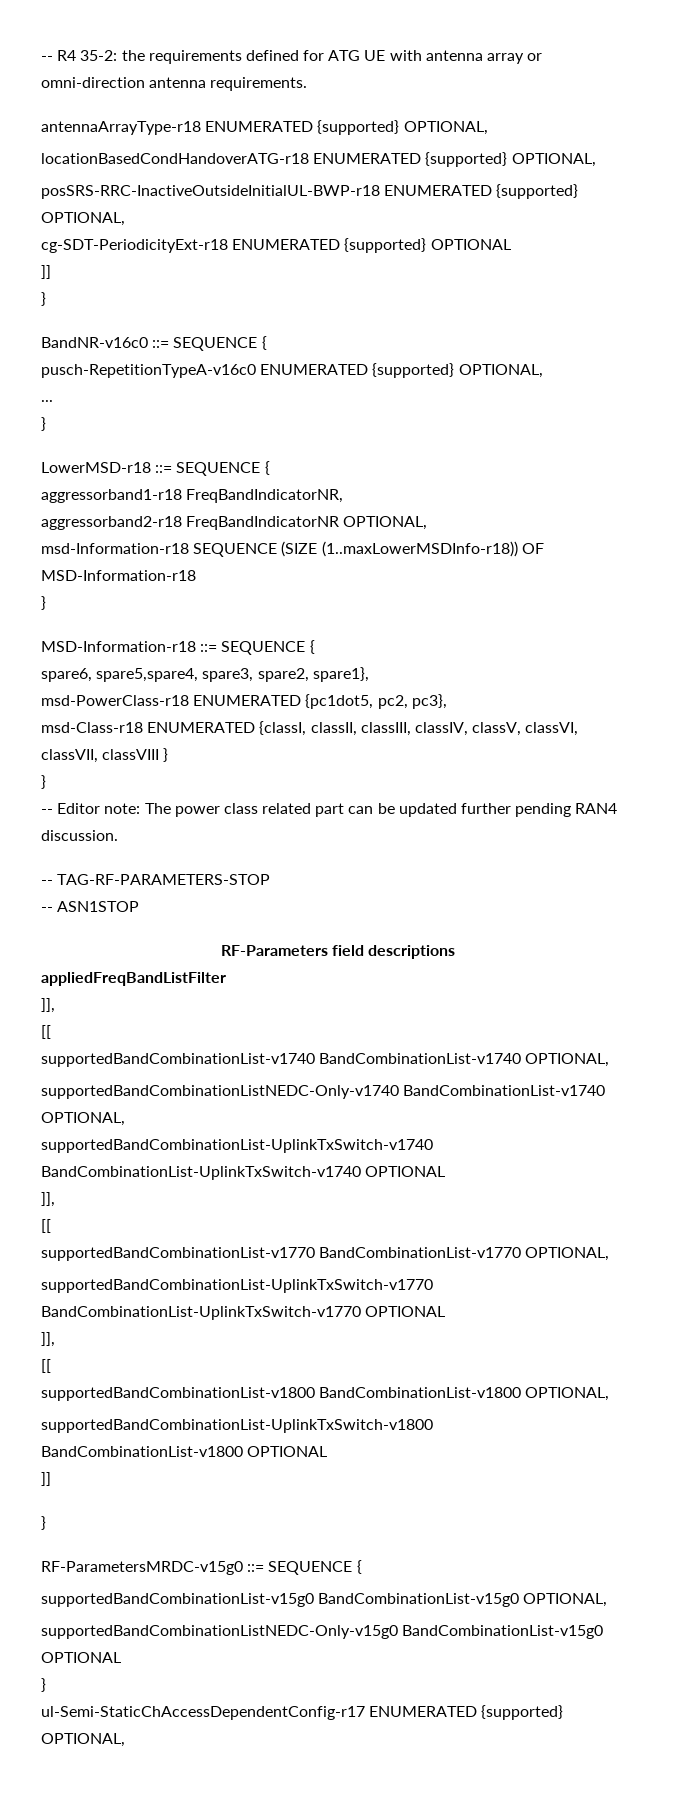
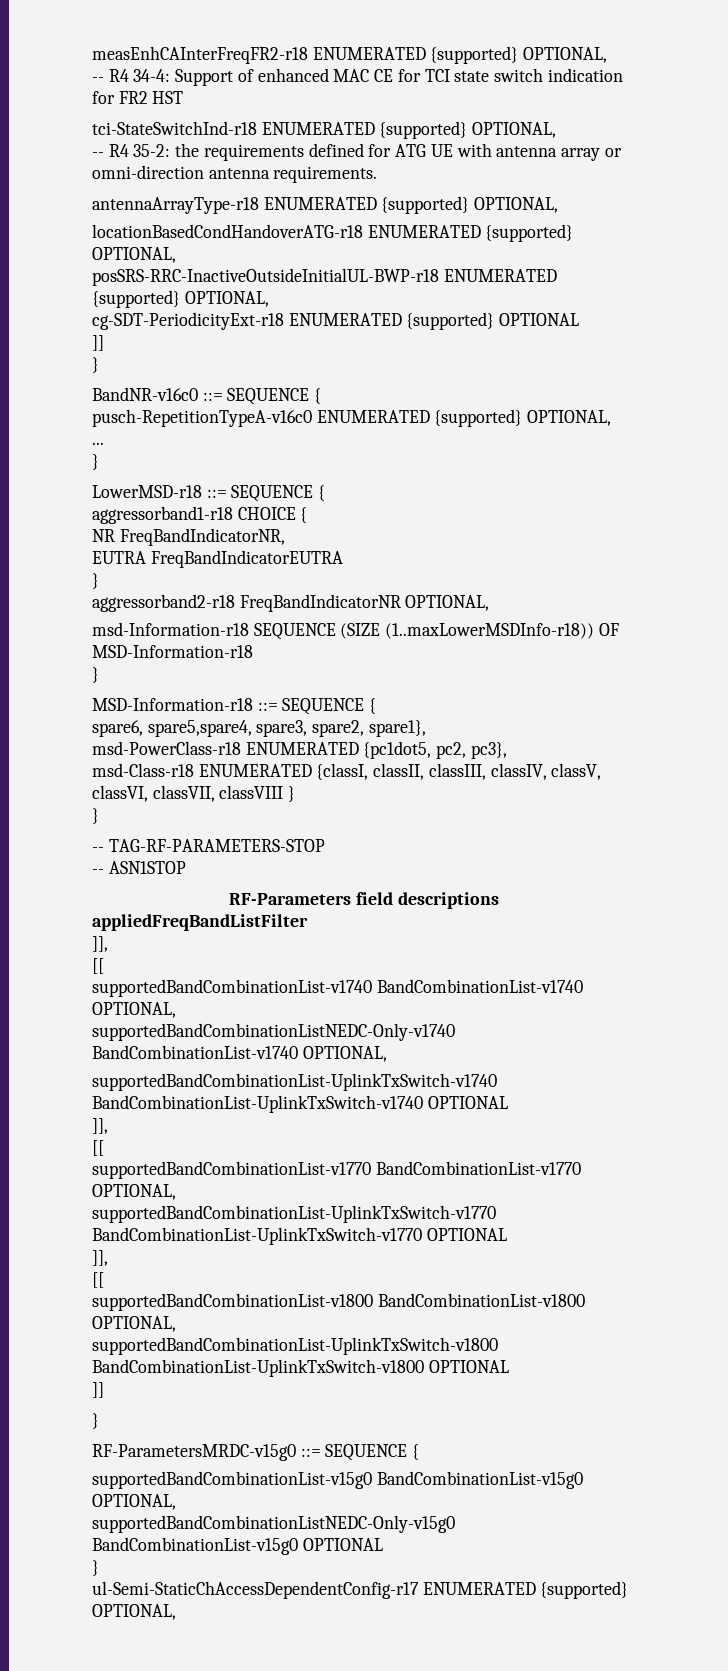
+ measEnhCAInterFreqFR2-r18 ENUMERATED {supported} OPTIONAL,
+ -- R4 34-4: Support of enhanced MAC CE for TCI state switch indication for FR2 HST
+ tci-StateSwitchInd-r18 ENUMERATED {supported} OPTIONAL,
- aggressorband1-r18 FreqBandIndicatorNR,
+ aggressorband1-r18 CHOICE {
+ NR FreqBandIndicatorNR,
+ EUTRA FreqBandIndicatorEUTRA
+ }
- -- Editor note: The power class related part can be updated further pending RAN4 discussion.
- supportedBandCombinationList-UplinkTxSwitch-v1800 BandCombinationList-v1800 OPTIONAL
+ supportedBandCombinationList-UplinkTxSwitch-v1800 BandCombinationList-UplinkTxSwitch-v1800 OPTIONAL

